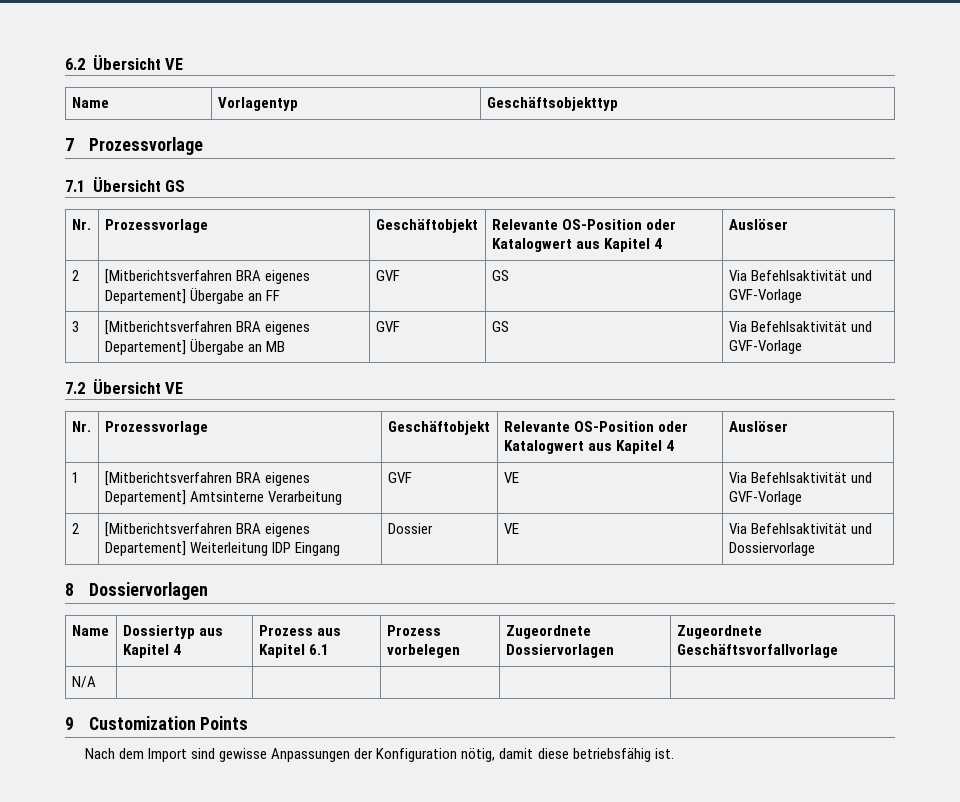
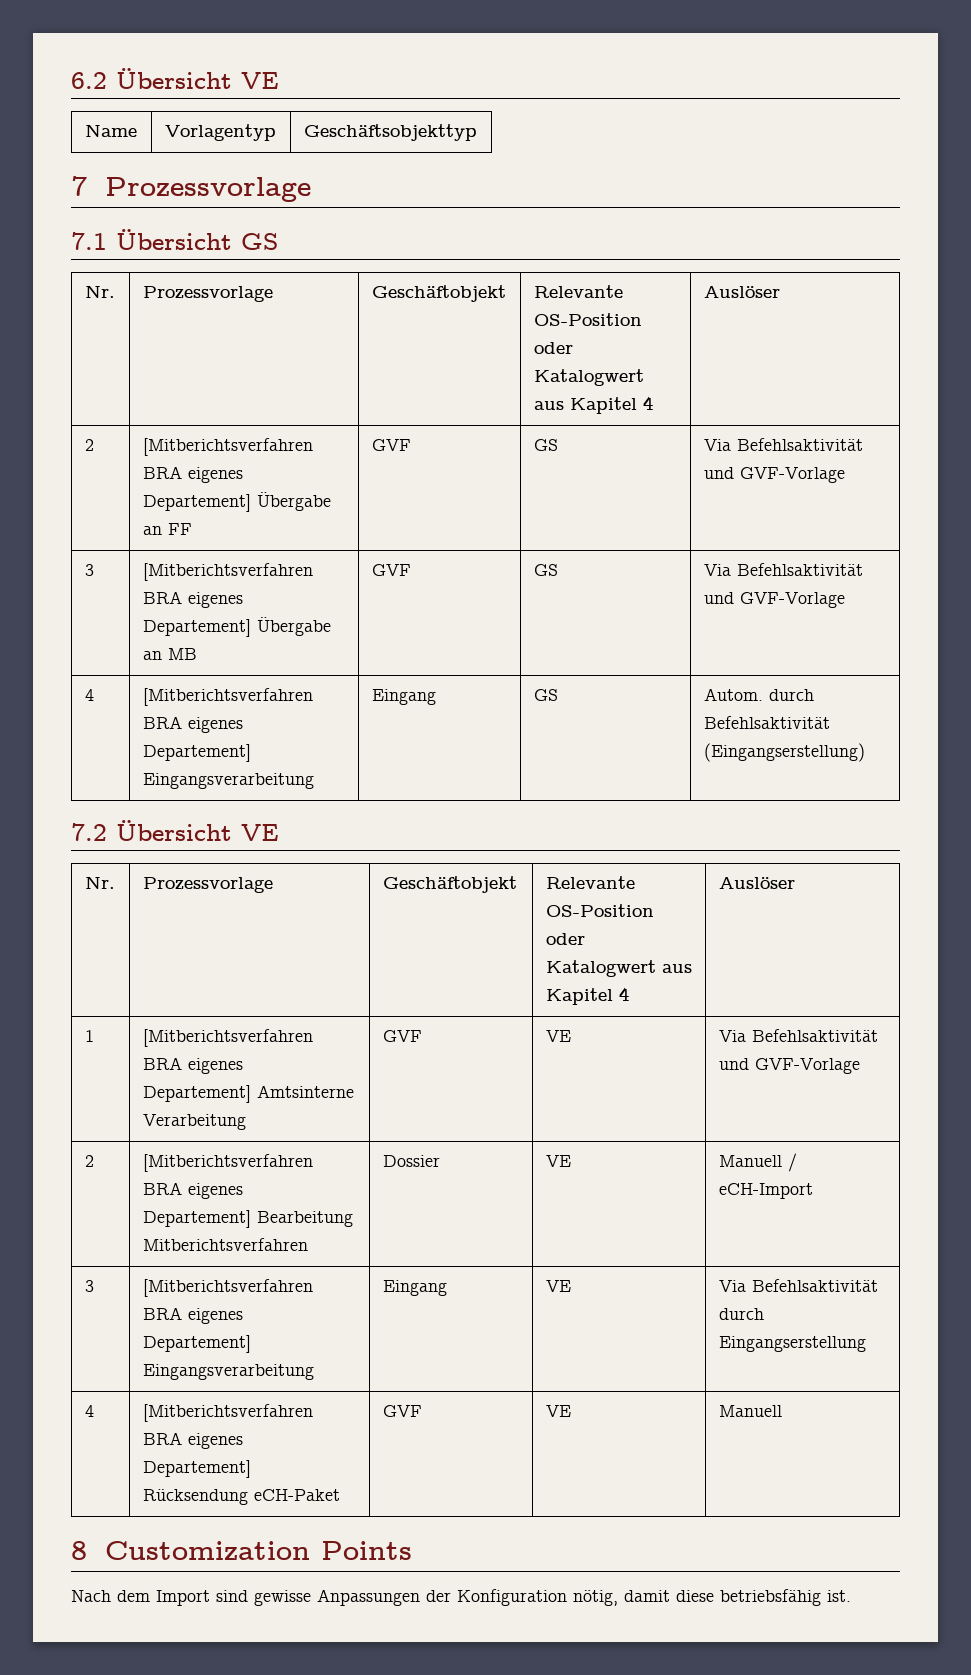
+ 4 | [Mitberichtsverfahren BRA eigenes Departement] Eingangsverarbeitung | Eingang | GS | Autom. durch Befehlsaktivität (Eingangserstellung)
- 2 | [Mitberichtsverfahren BRA eigenes Departement] Weiterleitung IDP Eingang | Dossier | VE | Via Befehlsaktivität und Dossiervorlage
- 8 Dossiervorlagen
- Name | Dossiertyp aus Kapitel 4 | Prozess aus Kapitel 6.1 | Prozess vorbelegen | Zugeordnete Dossiervorlagen | Zugeordnete Geschäftsvorfallvorlage
- N/A | | | | |
- 9 Customization Points
+ 2 | [Mitberichtsverfahren BRA eigenes Departement] Bearbeitung Mitberichtsverfahren | Dossier | VE | Manuell / eCH-Import
+ 3 | [Mitberichtsverfahren BRA eigenes Departement] Eingangsverarbeitung | Eingang | VE | Via Befehlsaktivität durch Eingangserstellung
+ 4 | [Mitberichtsverfahren BRA eigenes Departement] Rücksendung eCH-Paket | GVF | VE | Manuell
+ 8 Customization Points

